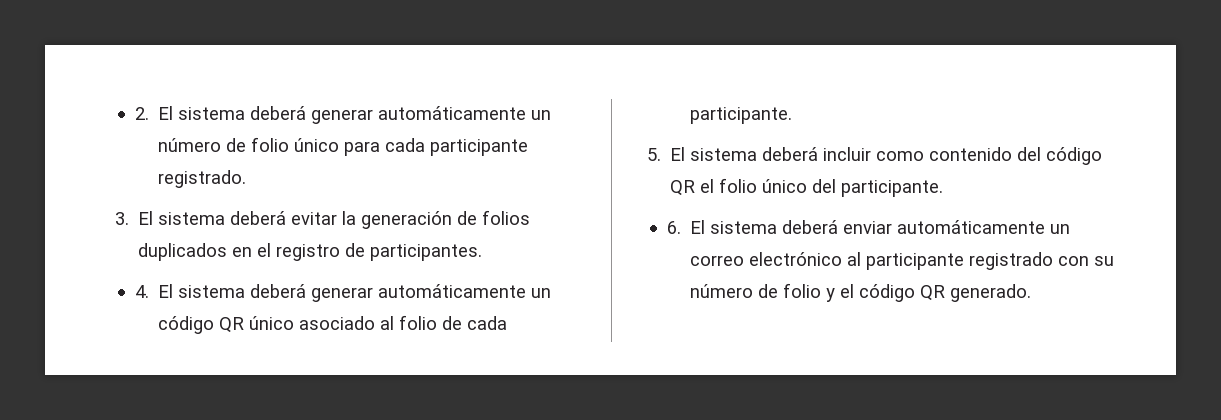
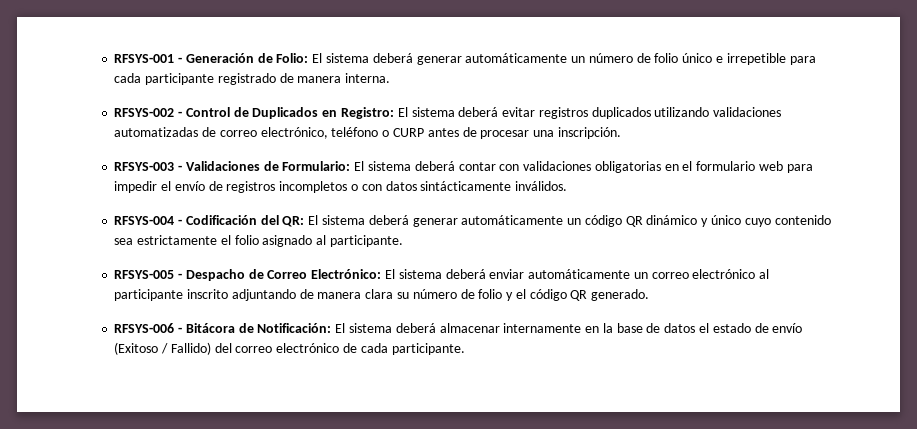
- 2. El sistema deberá generar automáticamente un número de folio único para cada participante registrado.
- 3. El sistema deberá evitar la generación de folios duplicados en el registro de participantes.
- 4. El sistema deberá generar automáticamente un código QR único asociado al folio de cada participante.
- 5. El sistema deberá incluir como contenido del código QR el folio único del participante.
- 6. El sistema deberá enviar automáticamente un correo electrónico al participante registrado con su número de folio y el código QR generado.
+ RFSYS-001 - Generación de Folio: El sistema deberá generar automáticamente un número de folio único e irrepetible para cada participante registrado de manera interna.
+ RFSYS-002 - Control de Duplicados en Registro: El sistema deberá evitar registros duplicados utilizando validaciones automatizadas de correo electrónico, teléfono o CURP antes de procesar una inscripción.
+ RFSYS-003 - Validaciones de Formulario: El sistema deberá contar con validaciones obligatorias en el formulario web para impedir el envío de registros incompletos o con datos sintácticamente inválidos.
+ RFSYS-004 - Codificación del QR: El sistema deberá generar automáticamente un código QR dinámico y único cuyo contenido sea estrictamente el folio asignado al participante.
+ RFSYS-005 - Despacho de Correo Electrónico: El sistema deberá enviar automáticamente un correo electrónico al participante inscrito adjuntando de manera clara su número de folio y el código QR generado.
+ RFSYS-006 - Bitácora de Notificación: El sistema deberá almacenar internamente en la base de datos el estado de envío (Exitoso / Fallido) del correo electrónico de cada participante.

